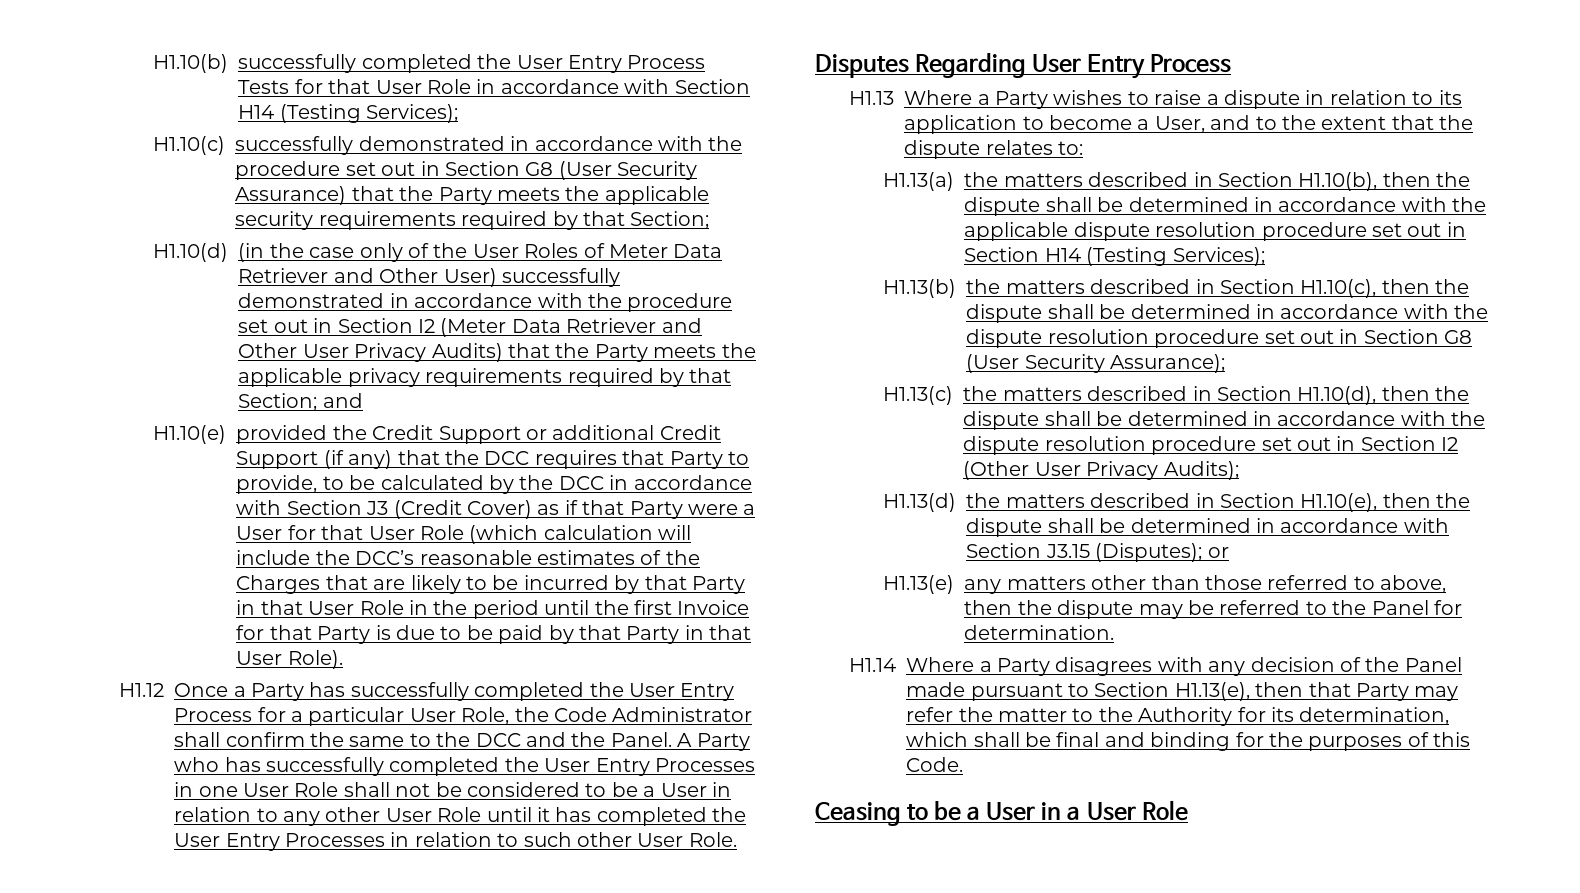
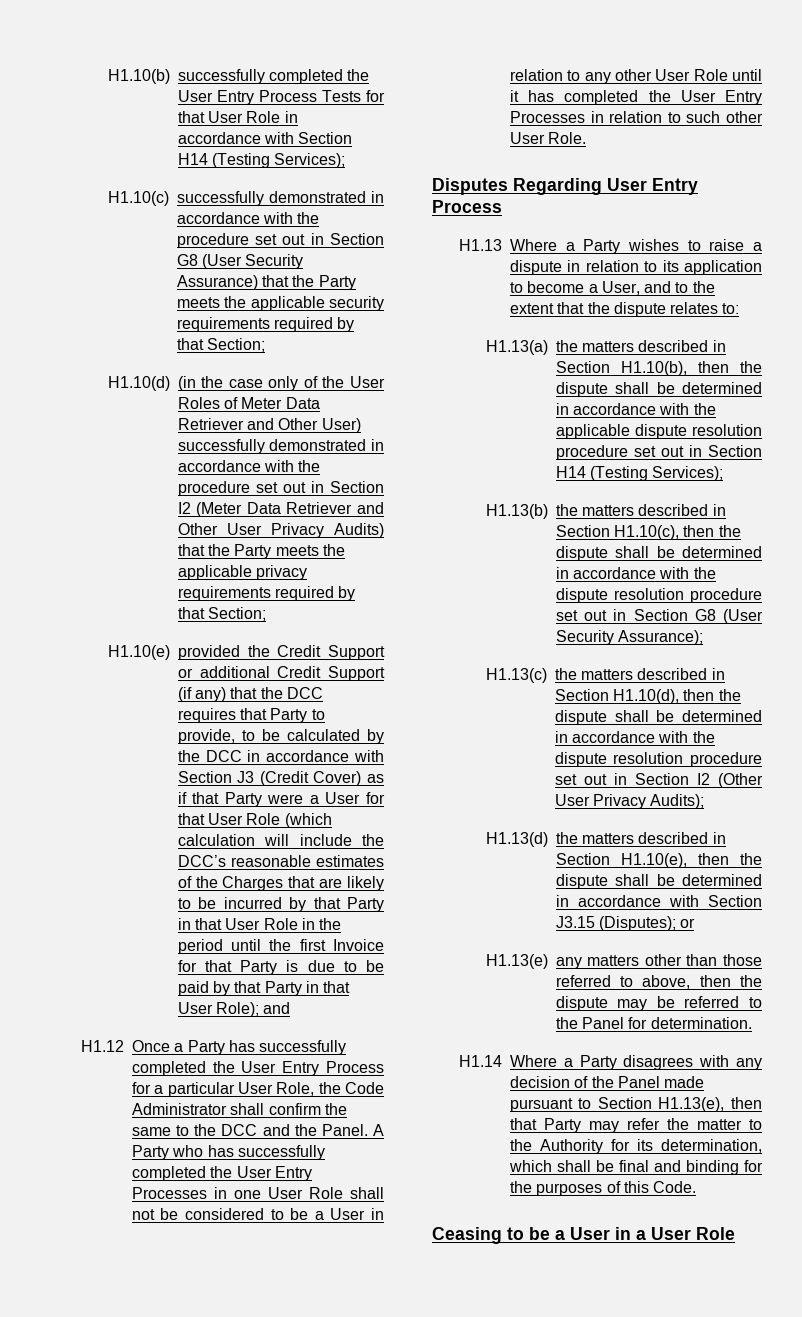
- H1.10(d) (in the case only of the User Roles of Meter Data Retriever and Other User) successfully demonstrated in accordance with the procedure set out in Section I2 (Meter Data Retriever and Other User Privacy Audits) that the Party meets the applicable privacy requirements required by that Section; and
+ H1.10(d) (in the case only of the User Roles of Meter Data Retriever and Other User) successfully demonstrated in accordance with the procedure set out in Section I2 (Meter Data Retriever and Other User Privacy Audits) that the Party meets the applicable privacy requirements required by that Section;
- H1.10(e) provided the Credit Support or additional Credit Support (if any) that the DCC requires that Party to provide, to be calculated by the DCC in accordance with Section J3 (Credit Cover) as if that Party were a User for that User Role (which calculation will include the DCC’s reasonable estimates of the Charges that are likely to be incurred by that Party in that User Role in the period until the first Invoice for that Party is due to be paid by that Party in that User Role).
+ H1.10(e) provided the Credit Support or additional Credit Support (if any) that the DCC requires that Party to provide, to be calculated by the DCC in accordance with Section J3 (Credit Cover) as if that Party were a User for that User Role (which calculation will include the DCC’s reasonable estimates of the Charges that are likely to be incurred by that Party in that User Role in the period until the first Invoice for that Party is due to be paid by that Party in that User Role); and

